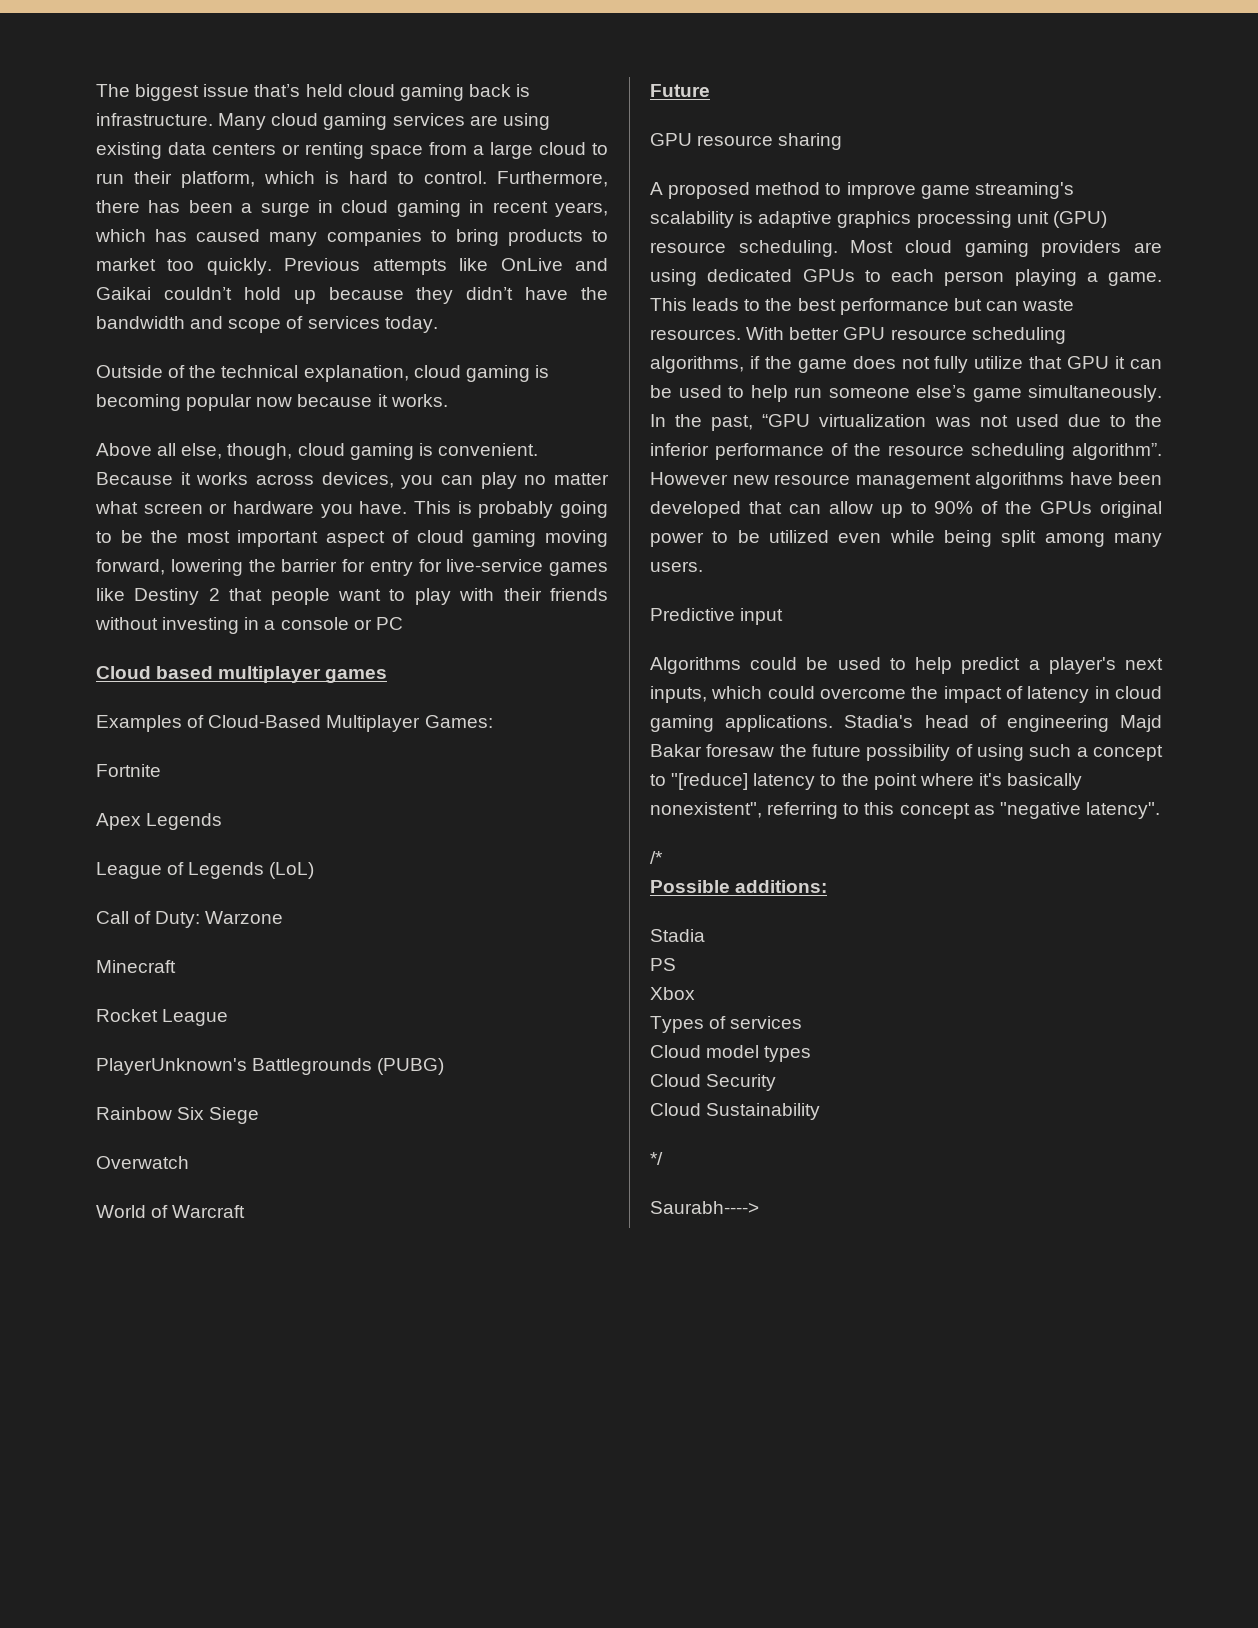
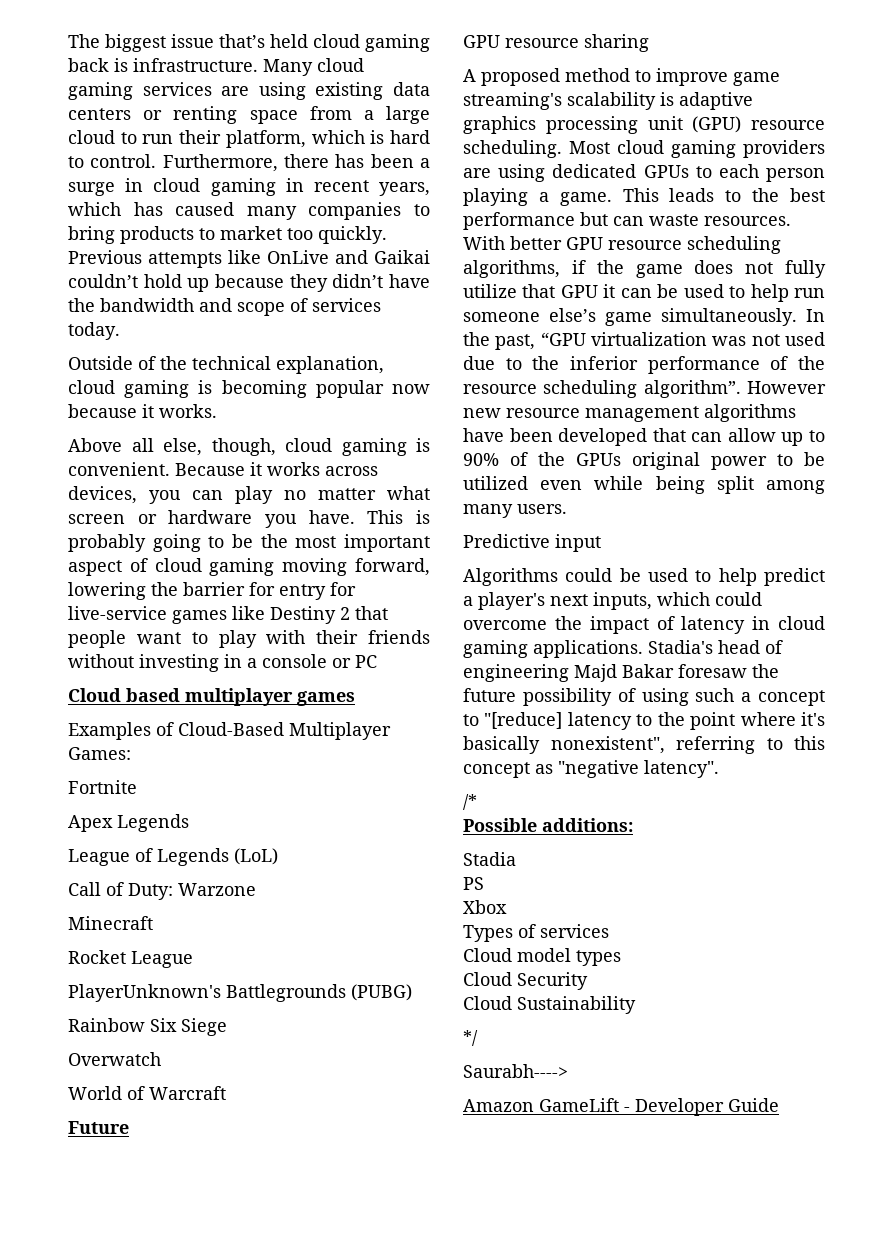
+ Amazon GameLift - Developer Guide

